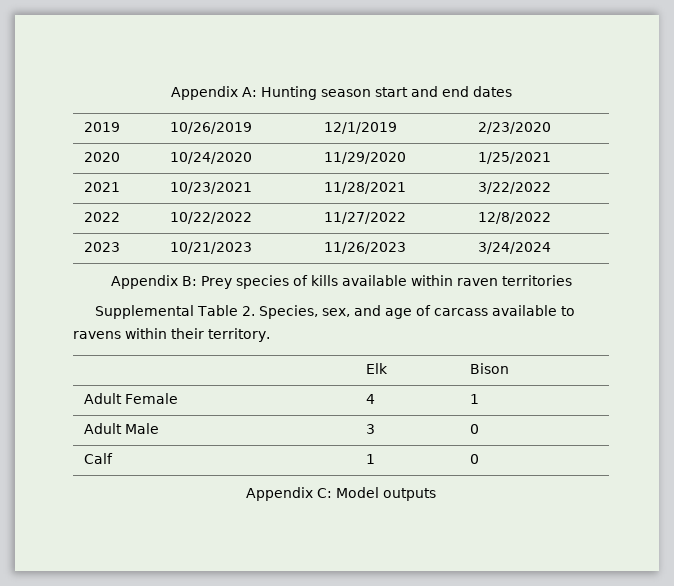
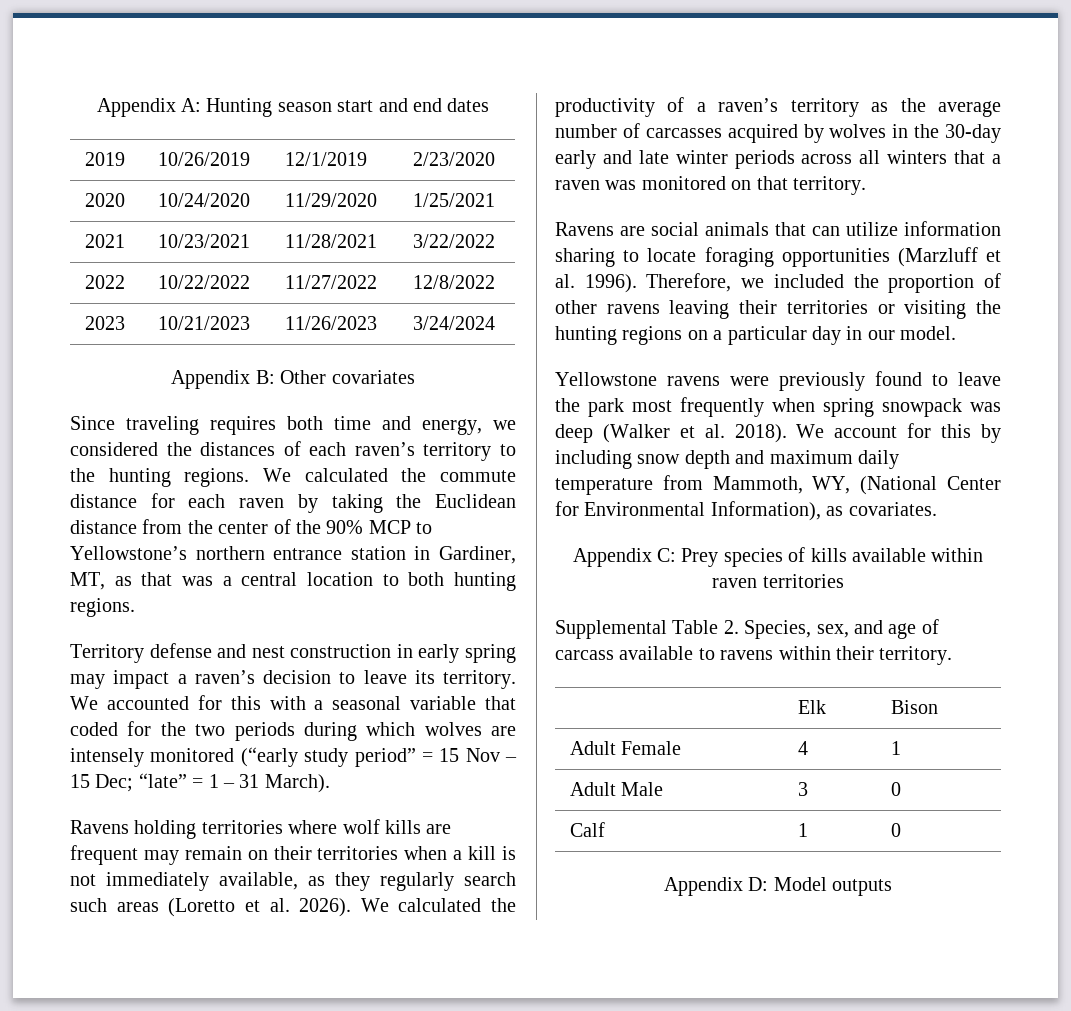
- Appendix B: Prey species of kills available within raven territories
+ Appendix B: Other covariates
+ Since traveling requires both time and energy, we considered the distances of each raven’s territory to the hunting regions. We calculated the commute distance for each raven by taking the Euclidean distance from the center of the 90% MCP to Yellowstone’s northern entrance station in Gardiner, MT, as that was a central location to both hunting regions.
+ Territory defense and nest construction in early spring may impact a raven’s decision to leave its territory. We accounted for this with a seasonal variable that coded for the two periods during which wolves are intensely monitored (“early study period” = 15 Nov – 15 Dec; “late” = 1 – 31 March).
+ Ravens holding territories where wolf kills are frequent may remain on their territories when a kill is not immediately available, as they regularly search such areas (Loretto et al. 2026). We calculated the productivity of a raven’s territory as the average number of carcasses acquired by wolves in the 30-day early and late winter periods across all winters that a raven was monitored on that territory.
+ Ravens are social animals that can utilize information sharing to locate foraging opportunities (Marzluff et al. 1996). Therefore, we included the proportion of other ravens leaving their territories or visiting the hunting regions on a particular day in our model.
+ Yellowstone ravens were previously found to leave the park most frequently when spring snowpack was deep (Walker et al. 2018). We account for this by including snow depth and maximum daily temperature from Mammoth, WY, (National Center for Environmental Information), as covariates.
+ Appendix C: Prey species of kills available within raven territories
- Appendix C: Model outputs
+ Appendix D: Model outputs

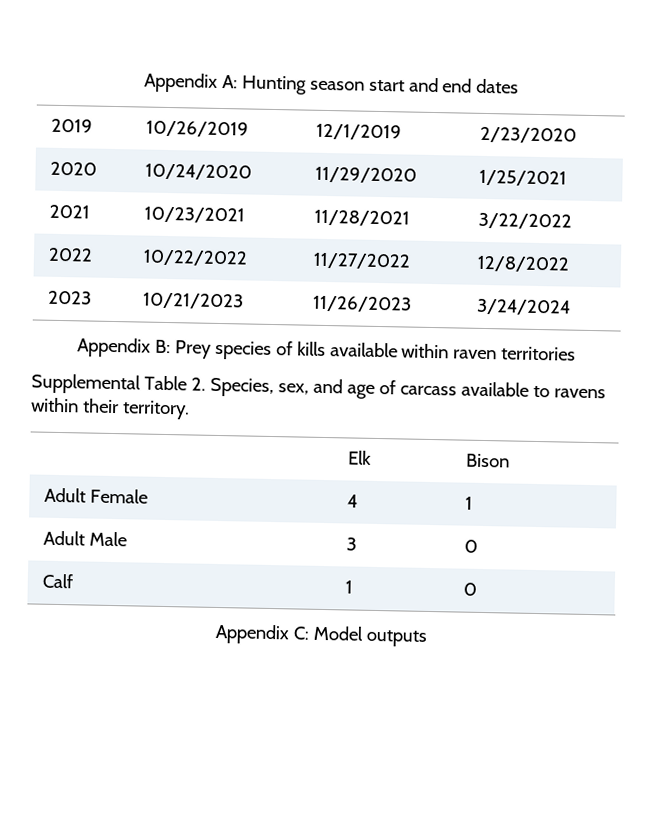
- Appendix B: Other covariates
- Since traveling requires both time and energy, we considered the distances of each raven’s territory to the hunting regions. We calculated the commute distance for each raven by taking the Euclidean distance from the center of the 90% MCP to Yellowstone’s northern entrance station in Gardiner, MT, as that was a central location to both hunting regions.
- Territory defense and nest construction in early spring may impact a raven’s decision to leave its territory. We accounted for this with a seasonal variable that coded for the two periods during which wolves are intensely monitored (“early study period” = 15 Nov – 15 Dec; “late” = 1 – 31 March).
- Ravens holding territories where wolf kills are frequent may remain on their territories when a kill is not immediately available, as they regularly search such areas (Loretto et al. 2026). We calculated the productivity of a raven’s territory as the average number of carcasses acquired by wolves in the 30-day early and late winter periods across all winters that a raven was monitored on that territory.
- Ravens are social animals that can utilize information sharing to locate foraging opportunities (Marzluff et al. 1996). Therefore, we included the proportion of other ravens leaving their territories or visiting the hunting regions on a particular day in our model.
- Yellowstone ravens were previously found to leave the park most frequently when spring snowpack was deep (Walker et al. 2018). We account for this by including snow depth and maximum daily temperature from Mammoth, WY, (National Center for Environmental Information), as covariates.
- Appendix C: Prey species of kills available within raven territories
+ Appendix B: Prey species of kills available within raven territories
- Appendix D: Model outputs
+ Appendix C: Model outputs

